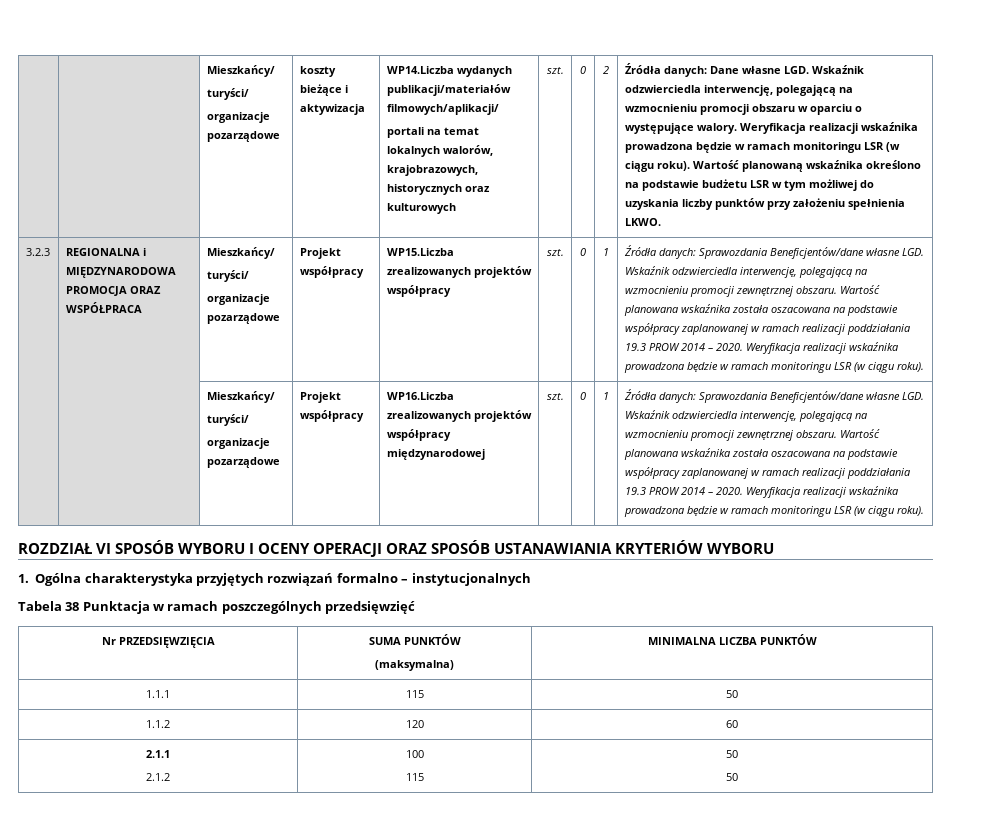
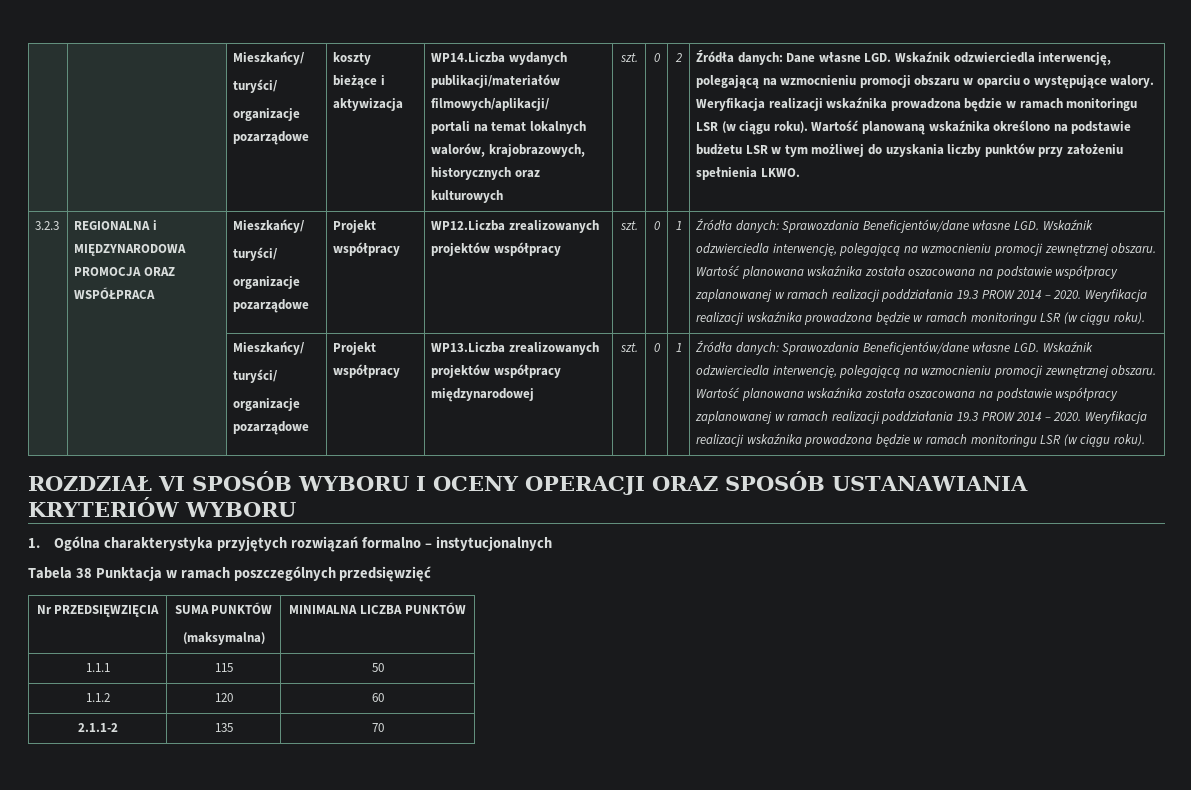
- WP15.Liczba zrealizowanych projektów współpracy
+ WP12.Liczba zrealizowanych projektów współpracy
- WP16.Liczba zrealizowanych projektów współpracy międzynarodowej
+ WP13.Liczba zrealizowanych projektów współpracy międzynarodowej
- 2.1.1
- 2.1.2 | 100
- 115 | 50
- 50
+ 2.1.1-2 | 135 | 70

